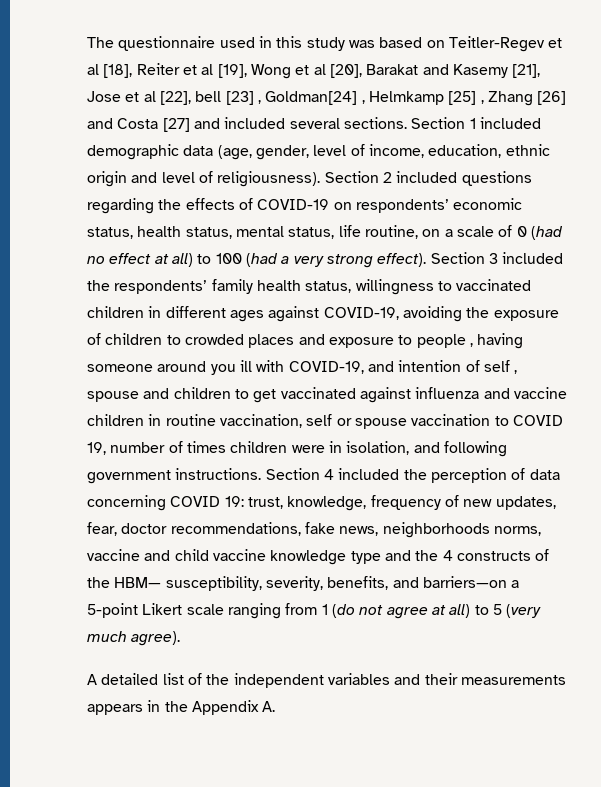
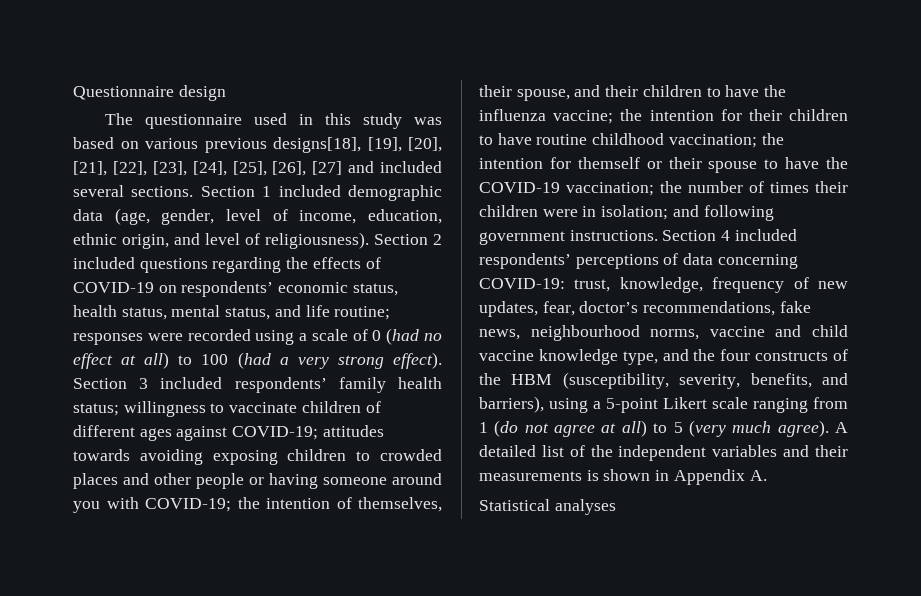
+ Questionnaire design
- The questionnaire used in this study was based on Teitler-Regev et al [18], Reiter et al [19], Wong et al [20], Barakat and Kasemy [21], Jose et al [22], bell [23] , Goldman[24] , Helmkamp [25] , Zhang [26] and Costa [27] and included several sections.
+ The questionnaire used in this study was based on various previous designs[18], [19], [20], [21], [22], [23], [24], [25], [26], [27] and included several sections.
- Section 1 included demographic data (age, gender, level of income, education, ethnic origin and level of religiousness).
+ Section 1 included demographic data (age, gender, level of income, education, ethnic origin, and level of religiousness).
- Section 2 included questions regarding the effects of COVID-19 on respondents’ economic status, health status, mental status, life routine, on a scale of 0 (had no effect at all) to 100 (had a very strong effect).
+ Section 2 included questions regarding the effects of COVID-19 on respondents’ economic status, health status, mental status, and life routine; responses were recorded using a scale of 0 (had no effect at all) to 100 (had a very strong effect).
- Section 3 included the respondents’ family health status, willingness to vaccinated children in different ages against COVID-19, avoiding the exposure of children to crowded places and exposure to people , having someone around you ill with COVID-19, and intention of self , spouse and children to get vaccinated against influenza and vaccine children in routine vaccination, self or spouse vaccination to COVID 19, number of times children were in isolation, and following government instructions.
+ Section 3 included respondents’ family health status; willingness to vaccinate children of different ages against COVID-19; attitudes towards avoiding exposing children to crowded places and other people or having someone around you with COVID-19; the intention of themselves, their spouse, and their children to have the influenza vaccine; the intention for their children to have routine childhood vaccination; the intention for themself or their spouse to have the COVID-19 vaccination; the number of times their children were in isolation; and following government instructions.
- Section 4 included the perception of data concerning COVID 19: trust, knowledge, frequency of new updates, fear, doctor recommendations, fake news, neighborhoods norms, vaccine and child vaccine knowledge type and the 4 constructs of the HBM— susceptibility, severity, benefits, and barriers—on a 5-point Likert scale ranging from 1 (do not agree at all) to 5 (very much agree).
- A detailed list of the independent variables and their measurements appears in the Appendix A.
+ Section 4 included respondents’ perceptions of data concerning COVID-19: trust, knowledge, frequency of new updates, fear, doctor’s recommendations, fake news, neighbourhood norms, vaccine and child vaccine knowledge type, and the four constructs of the HBM (susceptibility, severity, benefits, and barriers), using a 5-point Likert scale ranging from 1 (do not agree at all) to 5 (very much agree). A detailed list of the independent variables and their measurements is shown in Appendix A.
+ Statistical analyses

